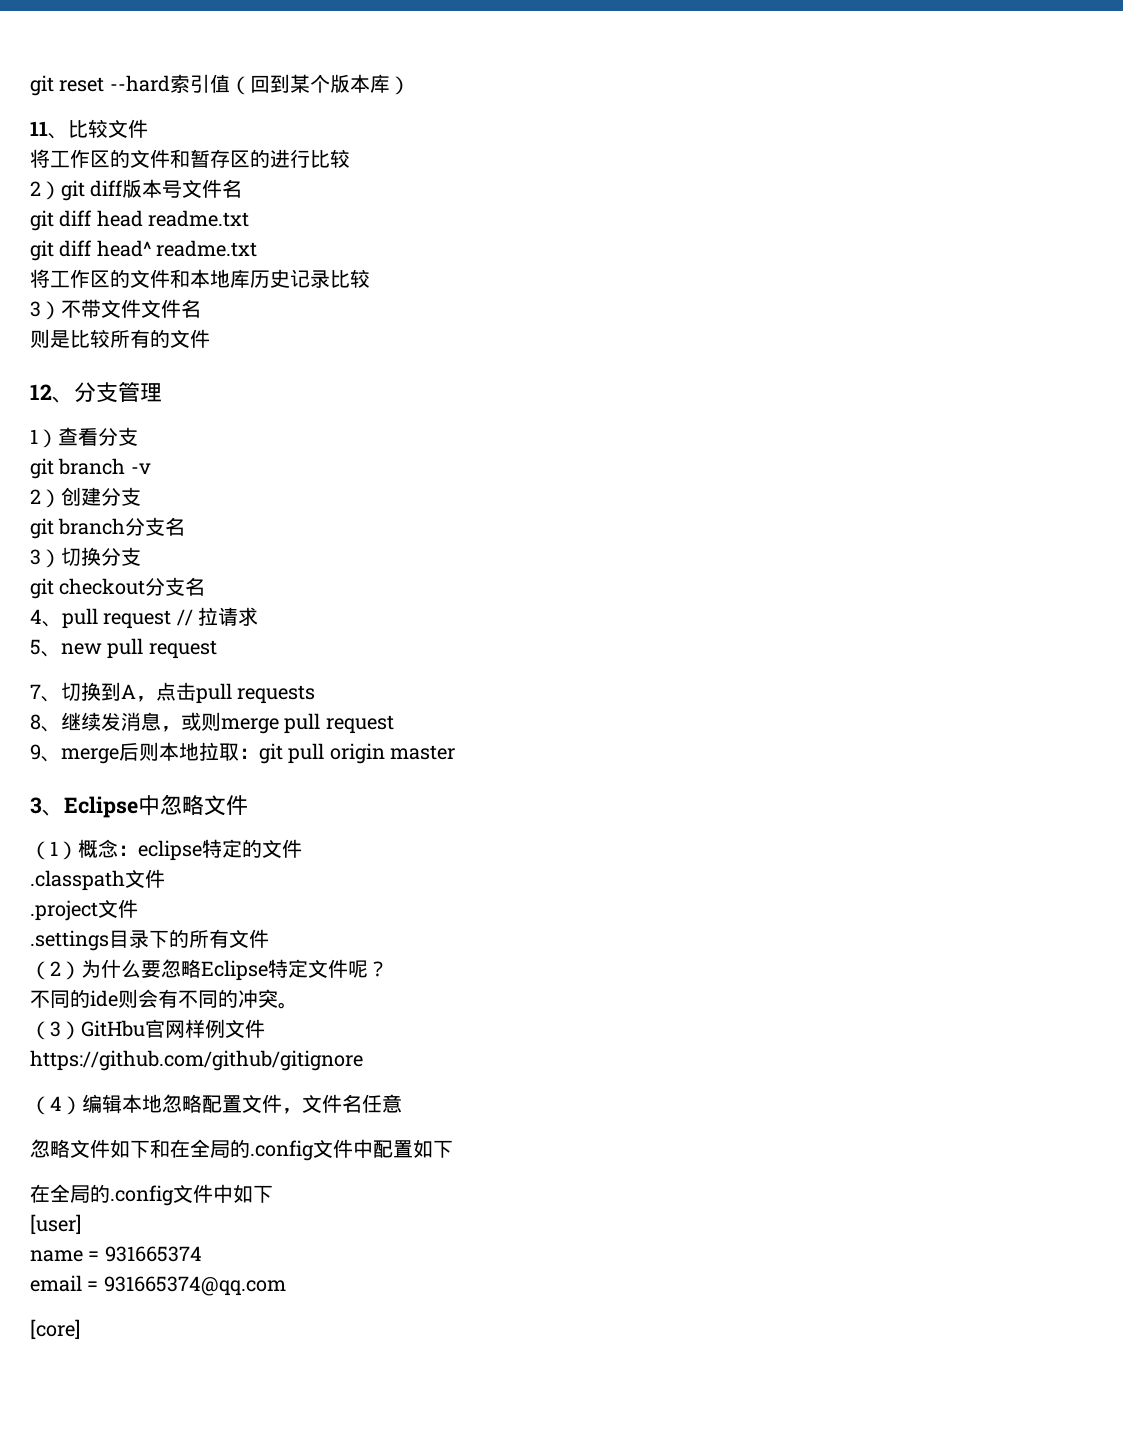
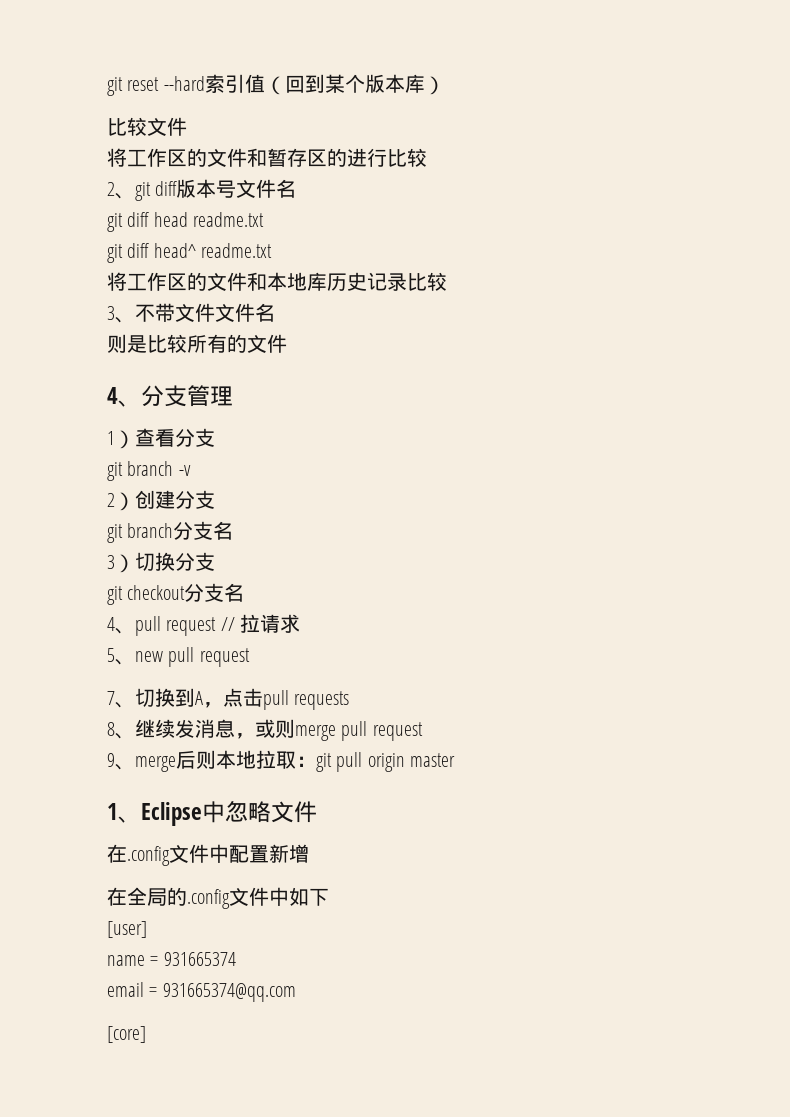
- 11、比较文件
+ 比较文件
- 2）git diff版本号文件名
+ 2、git diff版本号文件名
- 3）不带文件文件名
+ 3、不带文件文件名
- 12、分支管理
+ 4、分支管理
- 3、Eclipse中忽略文件
+ 1、Eclipse中忽略文件
- （1）概念：eclipse特定的文件
- .classpath文件
- .project文件
- .settings目录下的所有文件
- （2）为什么要忽略Eclipse特定文件呢？
- 不同的ide则会有不同的冲突。
- （3）GitHbu官网样例文件
- https://github.com/github/gitignore
- （4）编辑本地忽略配置文件，文件名任意
- 忽略文件如下和在全局的.config文件中配置如下
+ 在.config文件中配置新增

